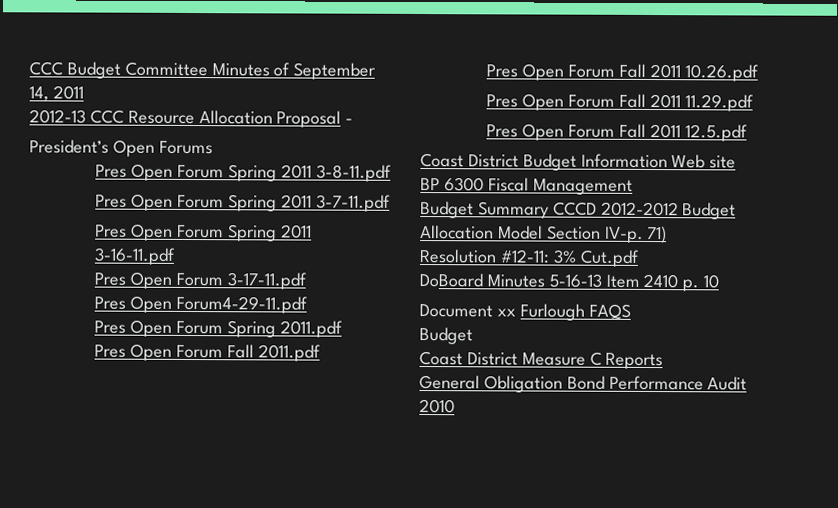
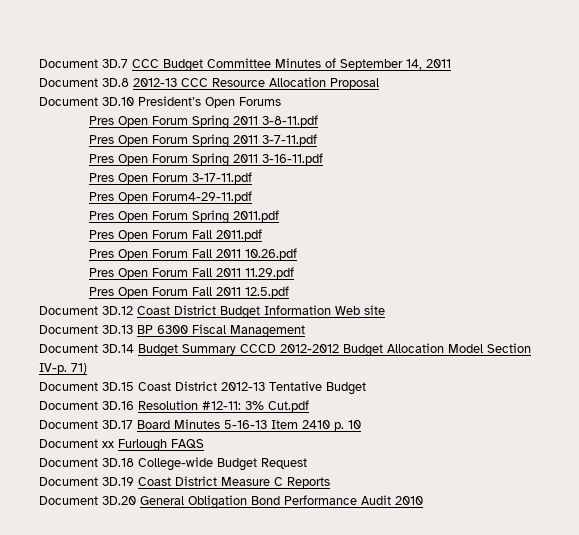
- CCC Budget Committee Minutes of September 14, 2011
+ Document 3D.7 CCC Budget Committee Minutes of September 14, 2011
- 2012-13 CCC Resource Allocation Proposal -
- President’s Open Forums
+ Document 3D.8 2012-13 CCC Resource Allocation Proposal
+ Document 3D.10 President’s Open Forums
- Coast District Budget Information Web site
+ Document 3D.12 Coast District Budget Information Web site
- BP 6300 Fiscal Management
+ Document 3D.13 BP 6300 Fiscal Management
- Budget Summary CCCD 2012-2012 Budget Allocation Model Section IV-p.
+ Document 3D.14 Budget Summary CCCD 2012-2012 Budget Allocation Model Section IV-p.
- Resolution #12-11: 3% Cut.pdf
+ Document 3D.15 Coast District 2012-13 Tentative Budget
+ Document 3D.16 Resolution #12-11: 3% Cut.pdf
- DoBoard Minutes 5-16-13 Item 2410 p. 10
+ Document 3D.17 Board Minutes 5-16-13 Item 2410 p. 10
  Document xx Furlough FAQS
- Budget
- Coast District Measure C Reports
+ Document 3D.18 College-wide Budget Request
+ Document 3D.19 Coast District Measure C Reports
- General Obligation Bond Performance Audit 2010
+ Document 3D.20 General Obligation Bond Performance Audit 2010

